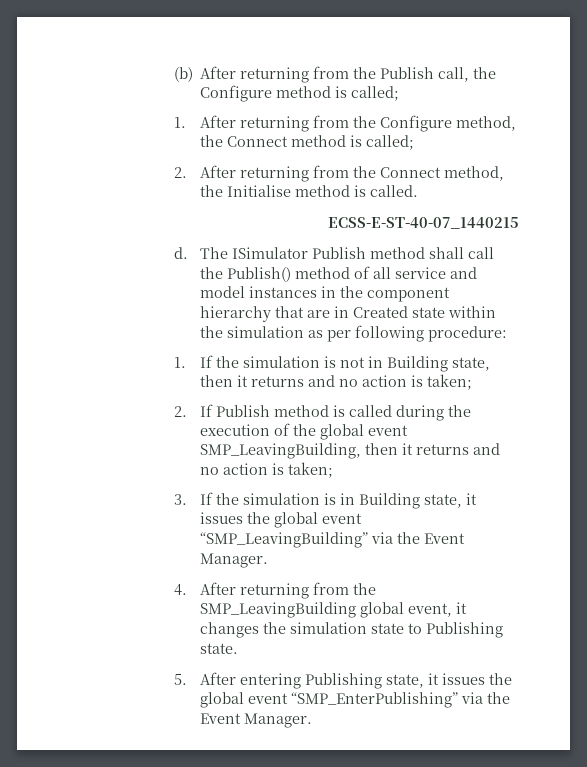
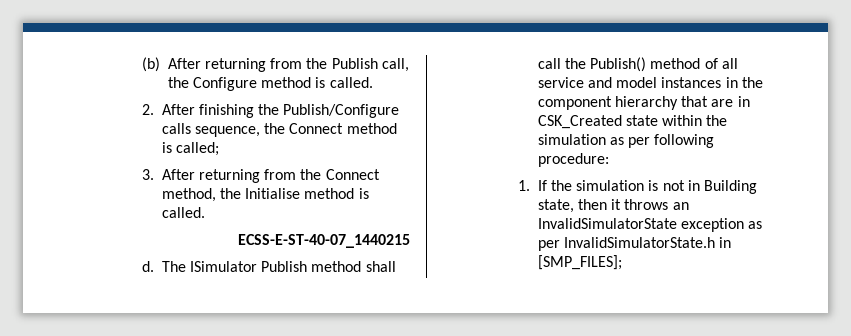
- (b) After returning from the Publish call, the Configure method is called;
- 1. After returning from the Configure method, the Connect method is called;
+ (b) After returning from the Publish call, the Configure method is called.
+ 2. After finishing the Publish/Configure calls sequence, the Connect method is called;
- 2. After returning from the Connect method, the Initialise method is called.
+ 3. After returning from the Connect method, the Initialise method is called.
- The ISimulator Publish method shall call the Publish() method of all service and model instances in the component hierarchy that are in Created state within the simulation as per following procedure:
+ The ISimulator Publish method shall call the Publish() method of all service and model instances in the component hierarchy that are in CSK_Created state within the simulation as per following procedure:
- 1. If the simulation is not in Building state, then it returns and no action is taken;
- 2. If Publish method is called during the execution of the global event SMP_LeavingBuilding, then it returns and no action is taken;
- 3. If the simulation is in Building state, it issues the global event “SMP_LeavingBuilding” via the Event Manager.
- 4. After returning from the SMP_LeavingBuilding global event, it changes the simulation state to Publishing state.
- 5. After entering Publishing state, it issues the global event “SMP_EnterPublishing” via the Event Manager.
+ 1. If the simulation is not in Building state, then it throws an InvalidSimulatorState exception as per InvalidSimulatorState.h in [SMP_FILES];

